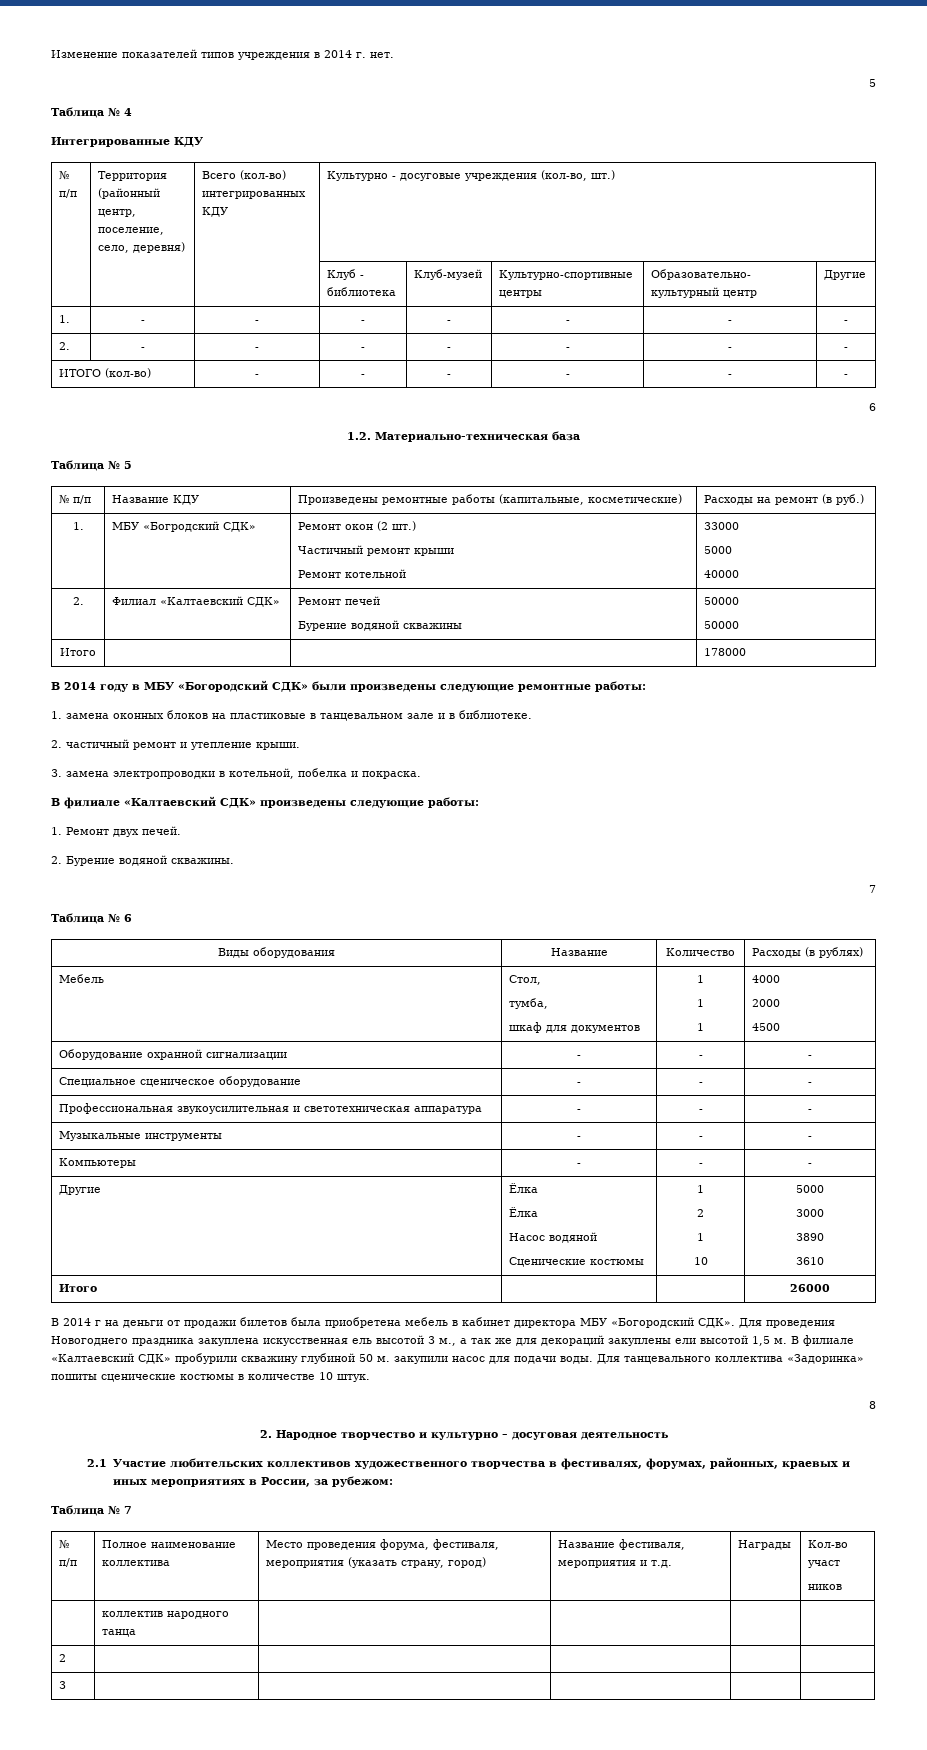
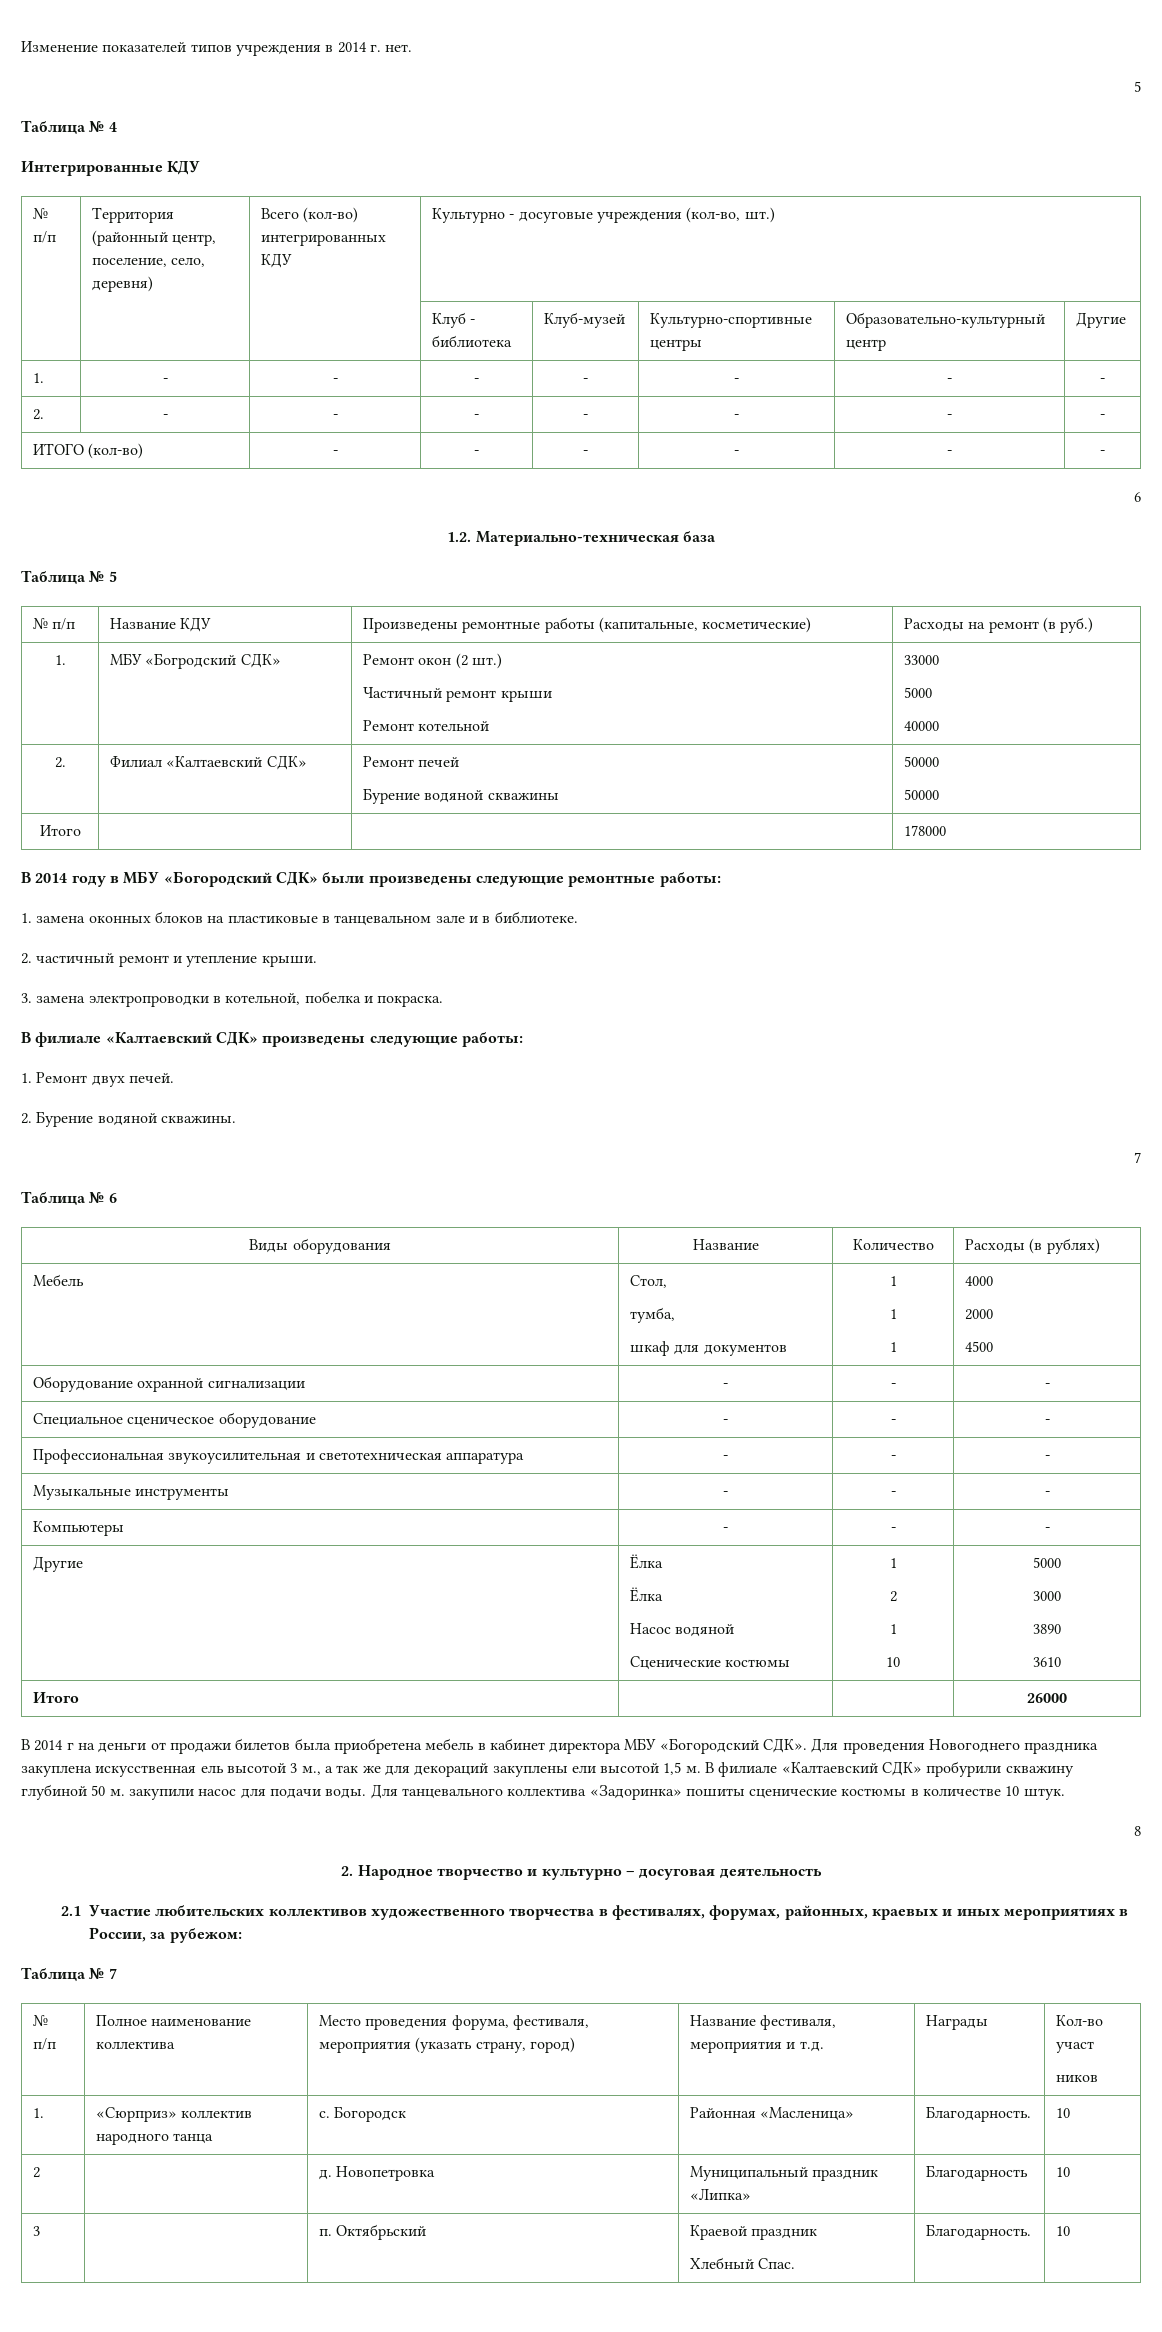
- | коллектив народного танца | | | |
- 2 | | | | |
- 3 | | | | |
+ 1. | «Сюрприз» коллектив народного танца | с. Богородск | Районная «Масленица» | Благодарность. | 10
+ 2 | | д. Новопетровка | Муниципальный праздник «Липка» | Благодарность | 10
+ 3 | | п. Октябрьский | Краевой праздник
+ Хлебный Спас. | Благодарность. | 10

